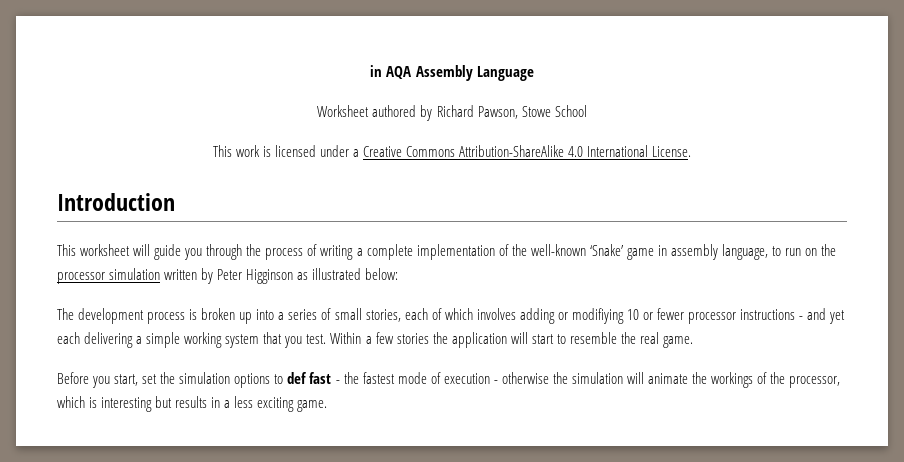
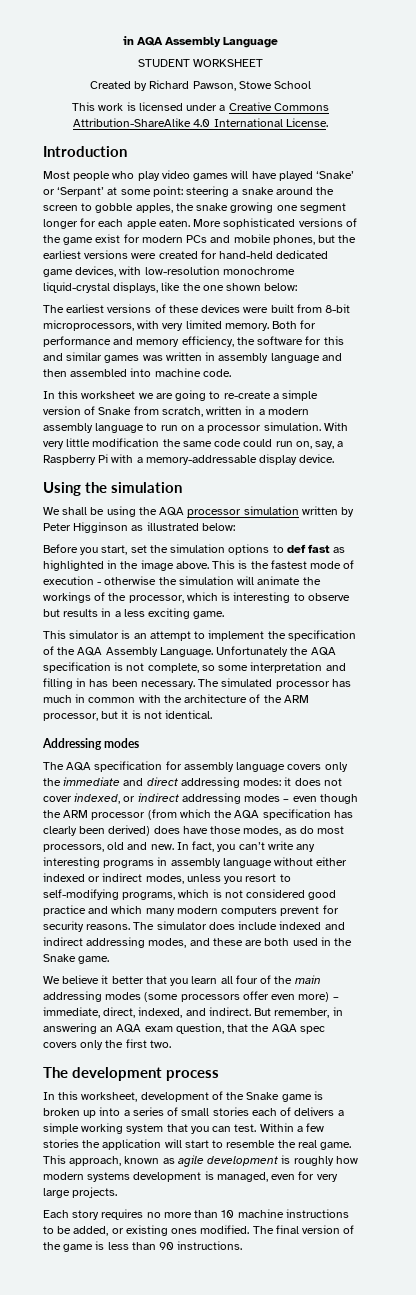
- Worksheet authored by Richard Pawson, Stowe School
+ STUDENT WORKSHEET
+ Created by Richard Pawson, Stowe School
- This worksheet will guide you through the process of writing a complete implementation of the well-known ‘Snake’ game in assembly language, to run on the processor simulation written by Peter Higginson as illustrated below:
+ Most people who play video games will have played ‘Snake’ or ‘Serpant’ at some point: steering a snake around the screen to gobble apples, the snake growing one segment longer for each apple eaten. More sophisticated versions of the game exist for modern PCs and mobile phones, but the earliest versions were created for hand-held dedicated game devices, with low-resolution monochrome liquid-crystal displays, like the one shown below:
+ The earliest versions of these devices were built from 8-bit microprocessors, with very limited memory. Both for performance and memory efficiency, the software for this and similar games was written in assembly language and then assembled into machine code.
+ In this worksheet we are going to re-create a simple version of Snake from scratch, written in a modern assembly language to run on a processor simulation. With very little modification the same code could run on, say, a Raspberry Pi with a memory-addressable display device.
+ Using the simulation
+ We shall be using the AQA processor simulation written by Peter Higginson as illustrated below:
- The development process is broken up into a series of small stories, each of which involves adding or modifiying 10 or fewer processor instructions - and yet each delivering a simple working system that you test. Within a few stories the application will start to resemble the real game.
- Before you start, set the simulation options to def fast - the fastest mode of execution - otherwise the simulation will animate the workings of the processor, which is interesting but results in a less exciting game.
+ Before you start, set the simulation options to def fast as highlighted in the image above. This is the fastest mode of execution - otherwise the simulation will animate the workings of the processor, which is interesting to observe but results in a less exciting game.
+ This simulator is an attempt to implement the specification of the AQA Assembly Language. Unfortunately the AQA specification is not complete, so some interpretation and filling in has been necessary. The simulated processor has much in common with the architecture of the ARM processor, but it is not identical.
+ Addressing modes
+ The AQA specification for assembly language covers only the immediate and direct addressing modes: it does not cover indexed, or indirect addressing modes – even though the ARM processor (from which the AQA specification has clearly been derived) does have those modes, as do most processors, old and new. In fact, you can’t write any interesting programs in assembly language without either indexed or indirect modes, unless you resort to self-modifying programs, which is not considered good practice and which many modern computers prevent for security reasons. The simulator does include indexed and indirect addressing modes, and these are both used in the Snake game.
+ We believe it better that you learn all four of the main addressing modes (some processors offer even more) – immediate, direct, indexed, and indirect. But remember, in answering an AQA exam question, that the AQA spec covers only the first two.
+ The development process
+ In this worksheet, development of the Snake game is broken up into a series of small stories each of delivers a simple working system that you can test. Within a few stories the application will start to resemble the real game. This approach, known as agile development is roughly how modern systems development is managed, even for very large projects.
+ Each story requires no more than 10 machine instructions to be added, or existing ones modified. The final version of the game is less than 90 instructions.

